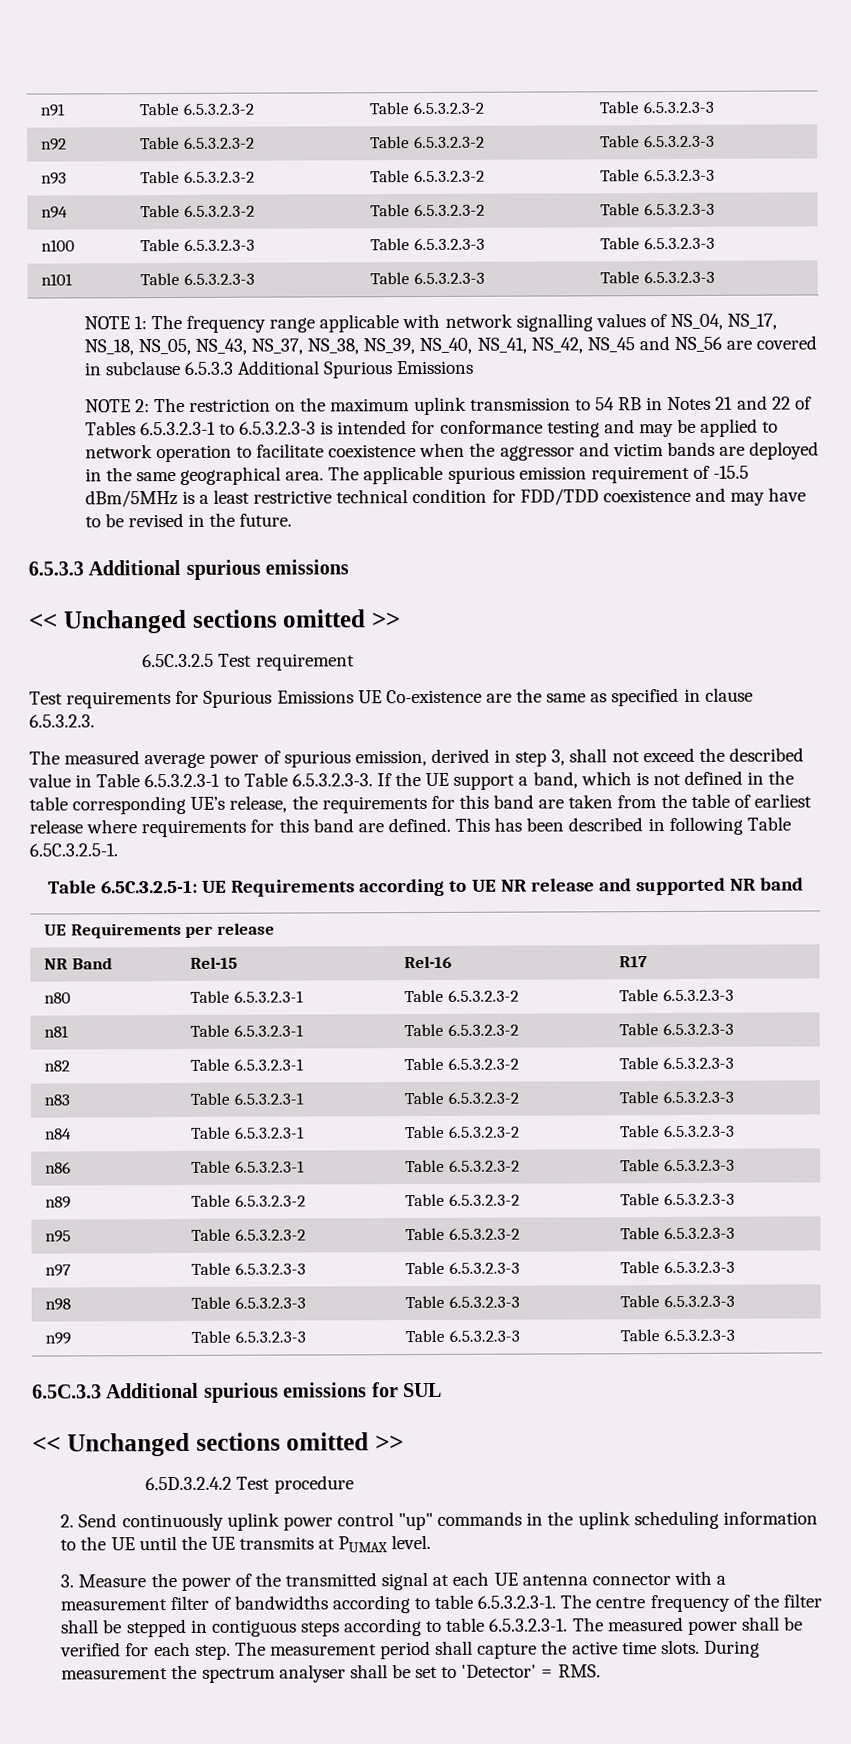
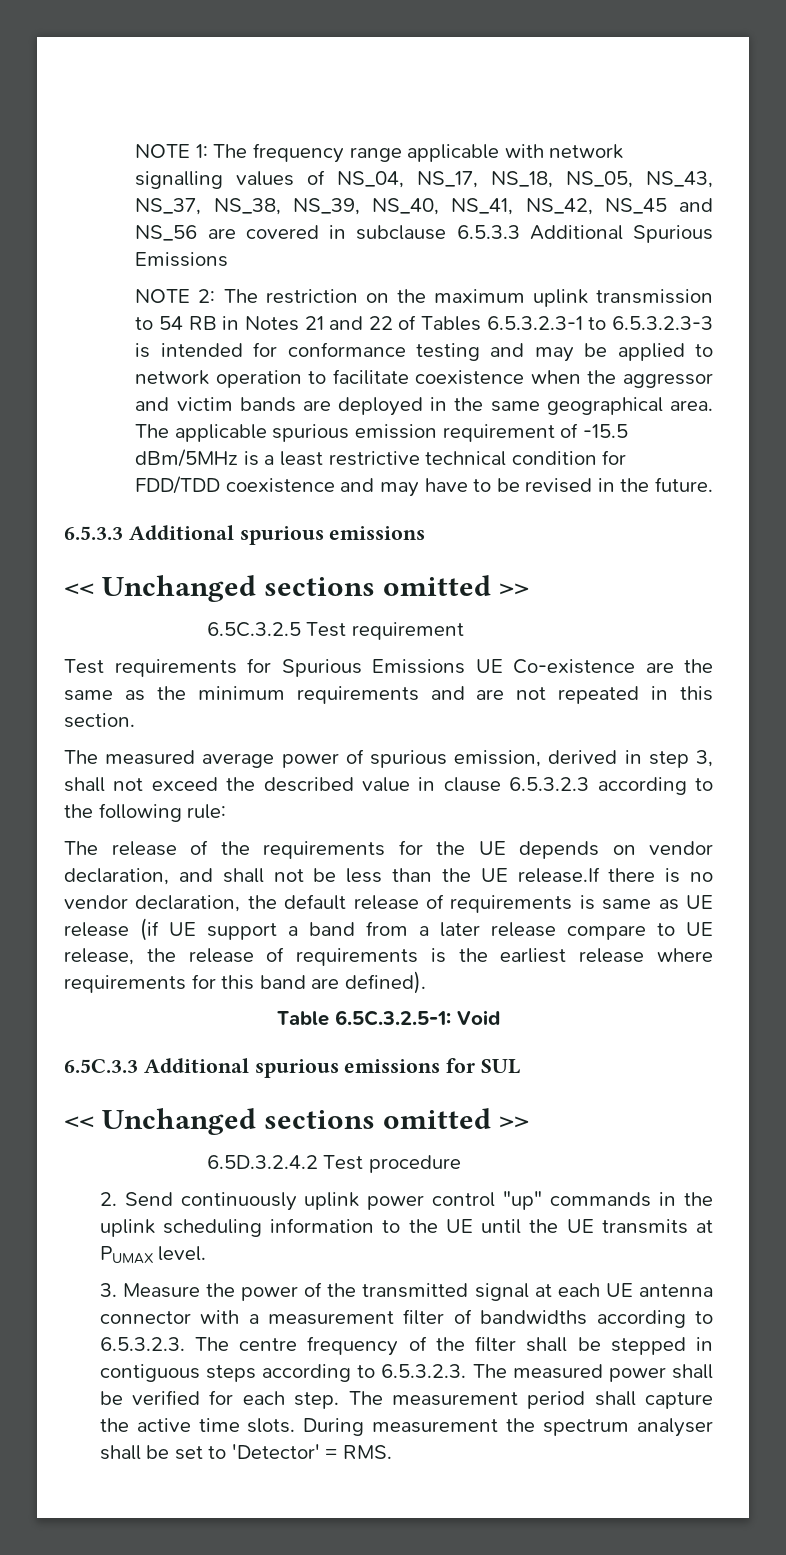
- n91 | Table 6.5.3.2.3-2 | Table 6.5.3.2.3-2 | Table 6.5.3.2.3-3
- n92 | Table 6.5.3.2.3-2 | Table 6.5.3.2.3-2 | Table 6.5.3.2.3-3
- n93 | Table 6.5.3.2.3-2 | Table 6.5.3.2.3-2 | Table 6.5.3.2.3-3
- n94 | Table 6.5.3.2.3-2 | Table 6.5.3.2.3-2 | Table 6.5.3.2.3-3
- n100 | Table 6.5.3.2.3-3 | Table 6.5.3.2.3-3 | Table 6.5.3.2.3-3
- n101 | Table 6.5.3.2.3-3 | Table 6.5.3.2.3-3 | Table 6.5.3.2.3-3
- Test requirements for Spurious Emissions UE Co-existence are the same as specified in clause 6.5.3.2.3.
+ Test requirements for Spurious Emissions UE Co-existence are the same as the minimum requirements and are not repeated in this section.
- The measured average power of spurious emission, derived in step 3, shall not exceed the described value in Table 6.5.3.2.3-1 to Table 6.5.3.2.3-3. If the UE support a band, which is not defined in the table corresponding UE’s release, the requirements for this band are taken from the table of earliest release where requirements for this band are defined. This has been described in following Table 6.5C.3.2.5-1.
- Table 6.5C.3.2.5-1: UE Requirements according to UE NR release and supported NR band
- UE Requirements per release
- NR Band | Rel-15 | Rel-16 | R17
- n80 | Table 6.5.3.2.3-1 | Table 6.5.3.2.3-2 | Table 6.5.3.2.3-3
- n81 | Table 6.5.3.2.3-1 | Table 6.5.3.2.3-2 | Table 6.5.3.2.3-3
- n82 | Table 6.5.3.2.3-1 | Table 6.5.3.2.3-2 | Table 6.5.3.2.3-3
- n83 | Table 6.5.3.2.3-1 | Table 6.5.3.2.3-2 | Table 6.5.3.2.3-3
- n84 | Table 6.5.3.2.3-1 | Table 6.5.3.2.3-2 | Table 6.5.3.2.3-3
- n86 | Table 6.5.3.2.3-1 | Table 6.5.3.2.3-2 | Table 6.5.3.2.3-3
- n89 | Table 6.5.3.2.3-2 | Table 6.5.3.2.3-2 | Table 6.5.3.2.3-3
- n95 | Table 6.5.3.2.3-2 | Table 6.5.3.2.3-2 | Table 6.5.3.2.3-3
- n97 | Table 6.5.3.2.3-3 | Table 6.5.3.2.3-3 | Table 6.5.3.2.3-3
- n98 | Table 6.5.3.2.3-3 | Table 6.5.3.2.3-3 | Table 6.5.3.2.3-3
- n99 | Table 6.5.3.2.3-3 | Table 6.5.3.2.3-3 | Table 6.5.3.2.3-3
+ The measured average power of spurious emission, derived in step 3, shall not exceed the described value in clause 6.5.3.2.3 according to the following rule:
+ The release of the requirements for the UE depends on vendor declaration, and shall not be less than the UE release.If there is no vendor declaration, the default release of requirements is same as UE release (if UE support a band from a later release compare to UE release, the release of requirements is the earliest release where requirements for this band are defined).
+ Table 6.5C.3.2.5-1: Void
- 3. Measure the power of the transmitted signal at each UE antenna connector with a measurement filter of bandwidths according to table 6.5.3.2.3-1. The centre frequency of the filter shall be stepped in contiguous steps according to table 6.5.3.2.3-1. The measured power shall be verified for each step.
+ 3. Measure the power of the transmitted signal at each UE antenna connector with a measurement filter of bandwidths according to 6.5.3.2.3. The centre frequency of the filter shall be stepped in contiguous steps according to 6.5.3.2.3. The measured power shall be verified for each step.

